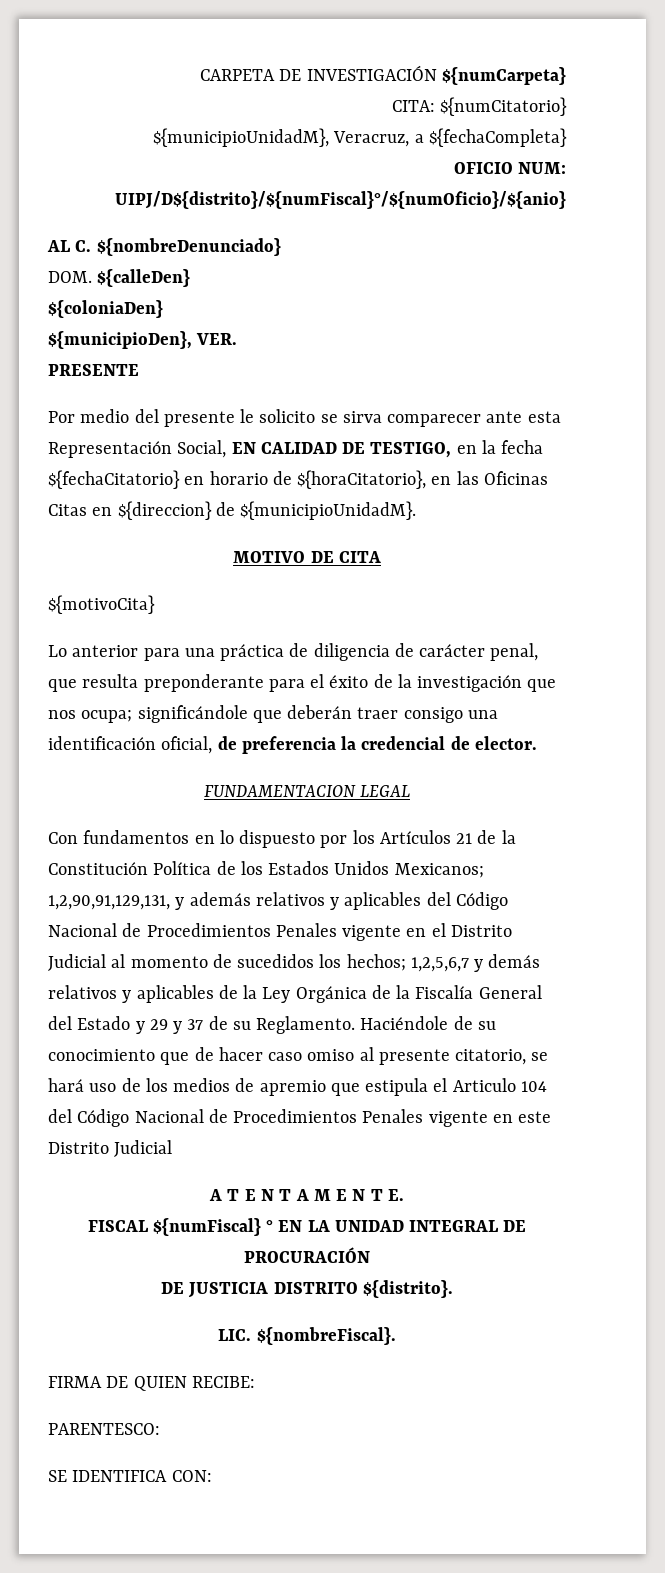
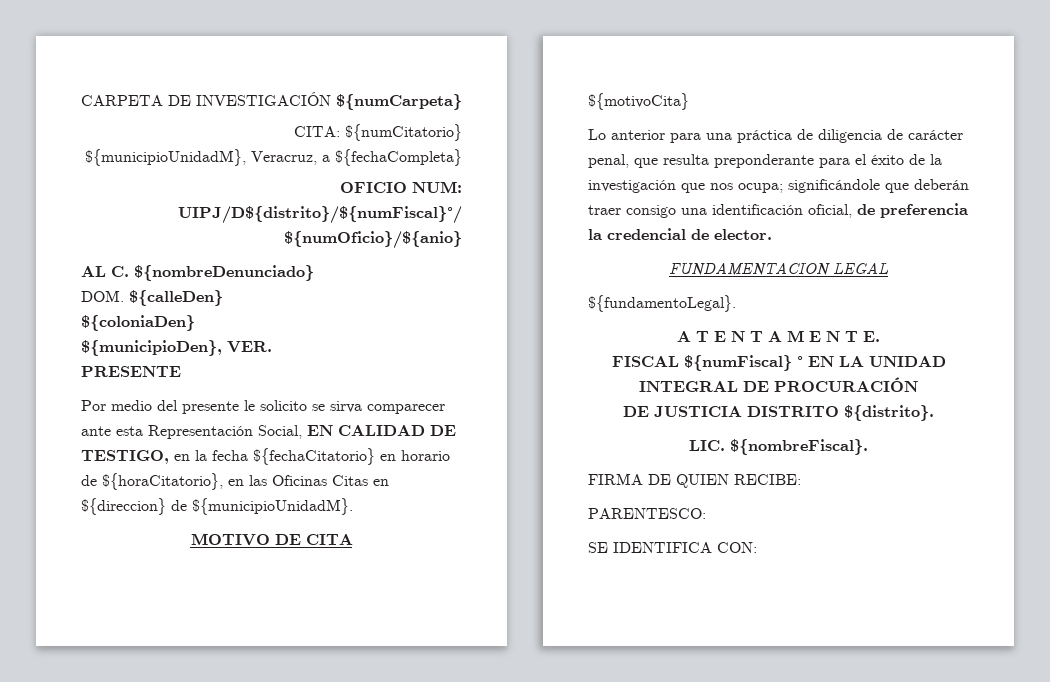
- Con fundamentos en lo dispuesto por los Artículos 21 de la Constitución Política de los Estados Unidos Mexicanos; 1,2,90,91,129,131, y además relativos y aplicables del Código Nacional de Procedimientos Penales vigente en el Distrito Judicial al momento de sucedidos los hechos; 1,2,5,6,7 y demás relativos y aplicables de la Ley Orgánica de la Fiscalía General del Estado y 29 y 37 de su Reglamento. Haciéndole de su conocimiento que de hacer caso omiso al presente citatorio, se hará uso de los medios de apremio que estipula el Articulo 104 del Código Nacional de Procedimientos Penales vigente en este Distrito Judicial
+ ${fundamentoLegal}.

